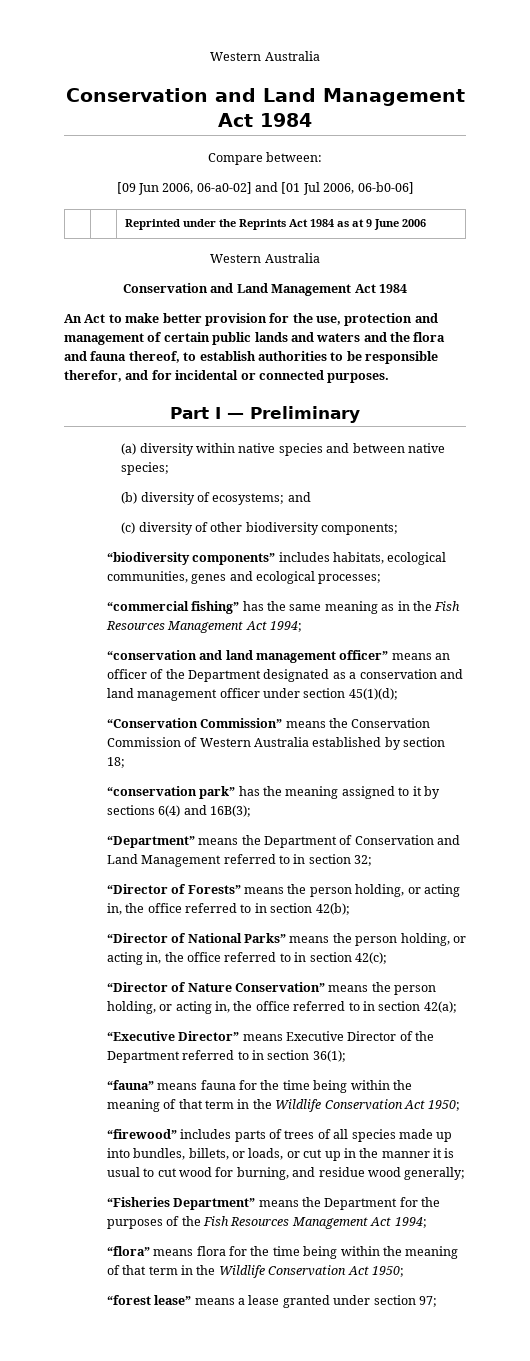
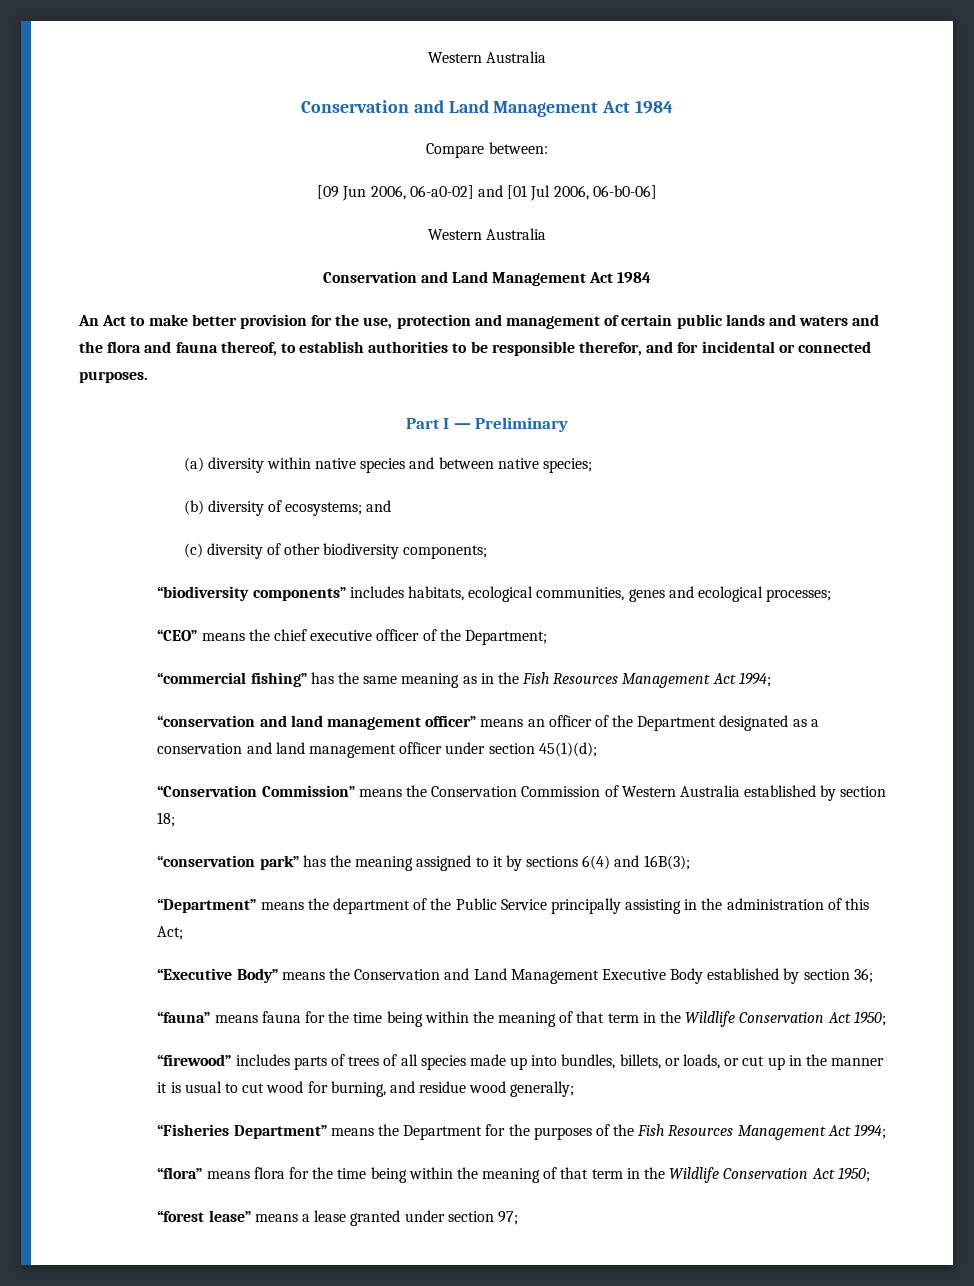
- | | Reprinted under the Reprints Act 1984 as at 9 June 2006
+ “CEO” means the chief executive officer of the Department;
- “Department” means the Department of Conservation and Land Management referred to in section 32;
- “Director of Forests” means the person holding, or acting in, the office referred to in section 42(b);
- “Director of National Parks” means the person holding, or acting in, the office referred to in section 42(c);
- “Director of Nature Conservation” means the person holding, or acting in, the office referred to in section 42(a);
- “Executive Director” means Executive Director of the Department referred to in section 36(1);
+ “Department” means the department of the Public Service principally assisting in the administration of this Act;
+ “Executive Body” means the Conservation and Land Management Executive Body established by section 36;

